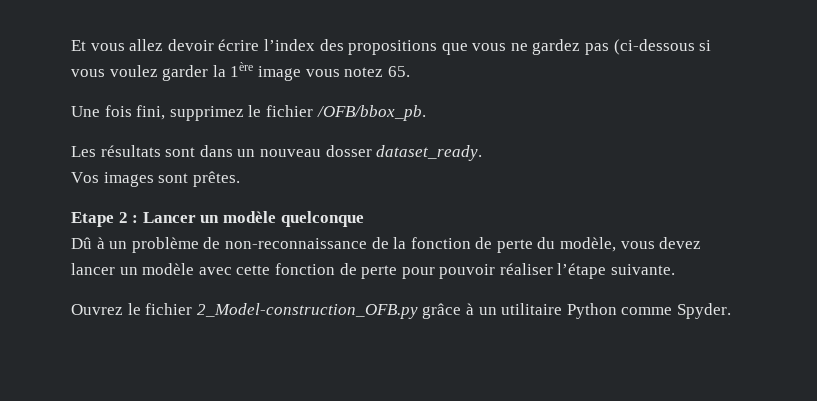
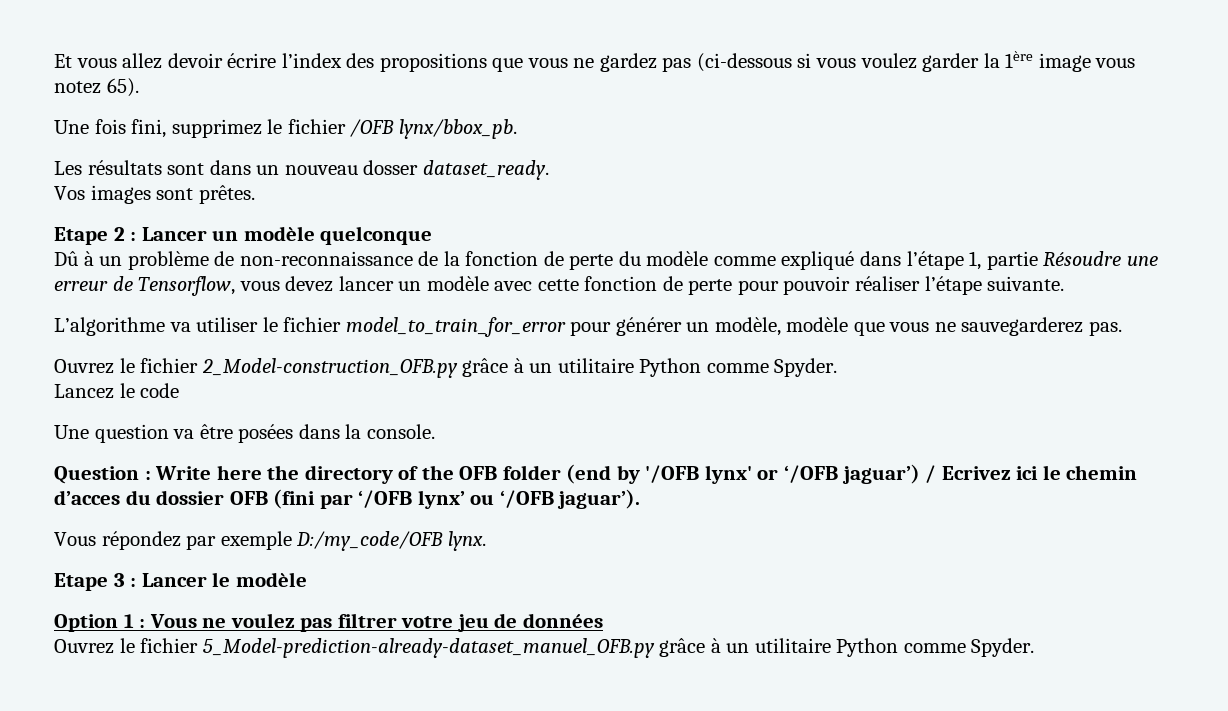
- Et vous allez devoir écrire l’index des propositions que vous ne gardez pas (ci-dessous si vous voulez garder la 1ère image vous notez 65.
+ Et vous allez devoir écrire l’index des propositions que vous ne gardez pas (ci-dessous si vous voulez garder la 1ère image vous notez 65).
- Une fois fini, supprimez le fichier /OFB/bbox_pb.
+ Une fois fini, supprimez le fichier /OFB lynx/bbox_pb.
- Dû à un problème de non-reconnaissance de la fonction de perte du modèle, vous devez lancer un modèle avec cette fonction de perte pour pouvoir réaliser l’étape suivante.
+ Dû à un problème de non-reconnaissance de la fonction de perte du modèle comme expliqué dans l’étape 1, partie Résoudre une erreur de Tensorflow, vous devez lancer un modèle avec cette fonction de perte pour pouvoir réaliser l’étape suivante.
+ L’algorithme va utiliser le fichier model_to_train_for_error pour générer un modèle, modèle que vous ne sauvegarderez pas.
+ Lancez le code
+ Une question va être posées dans la console.
+ Question : Write here the directory of the OFB folder (end by '/OFB lynx' or ‘/OFB jaguar’) / Ecrivez ici le chemin d’acces du dossier OFB (fini par ‘/OFB lynx’ ou ‘/OFB jaguar’).
+ Vous répondez par exemple D:/my_code/OFB lynx.
+ Etape 3 : Lancer le modèle
+ Option 1 : Vous ne voulez pas filtrer votre jeu de données
+ Ouvrez le fichier 5_Model-prediction-already-dataset_manuel_OFB.py grâce à un utilitaire Python comme Spyder.

